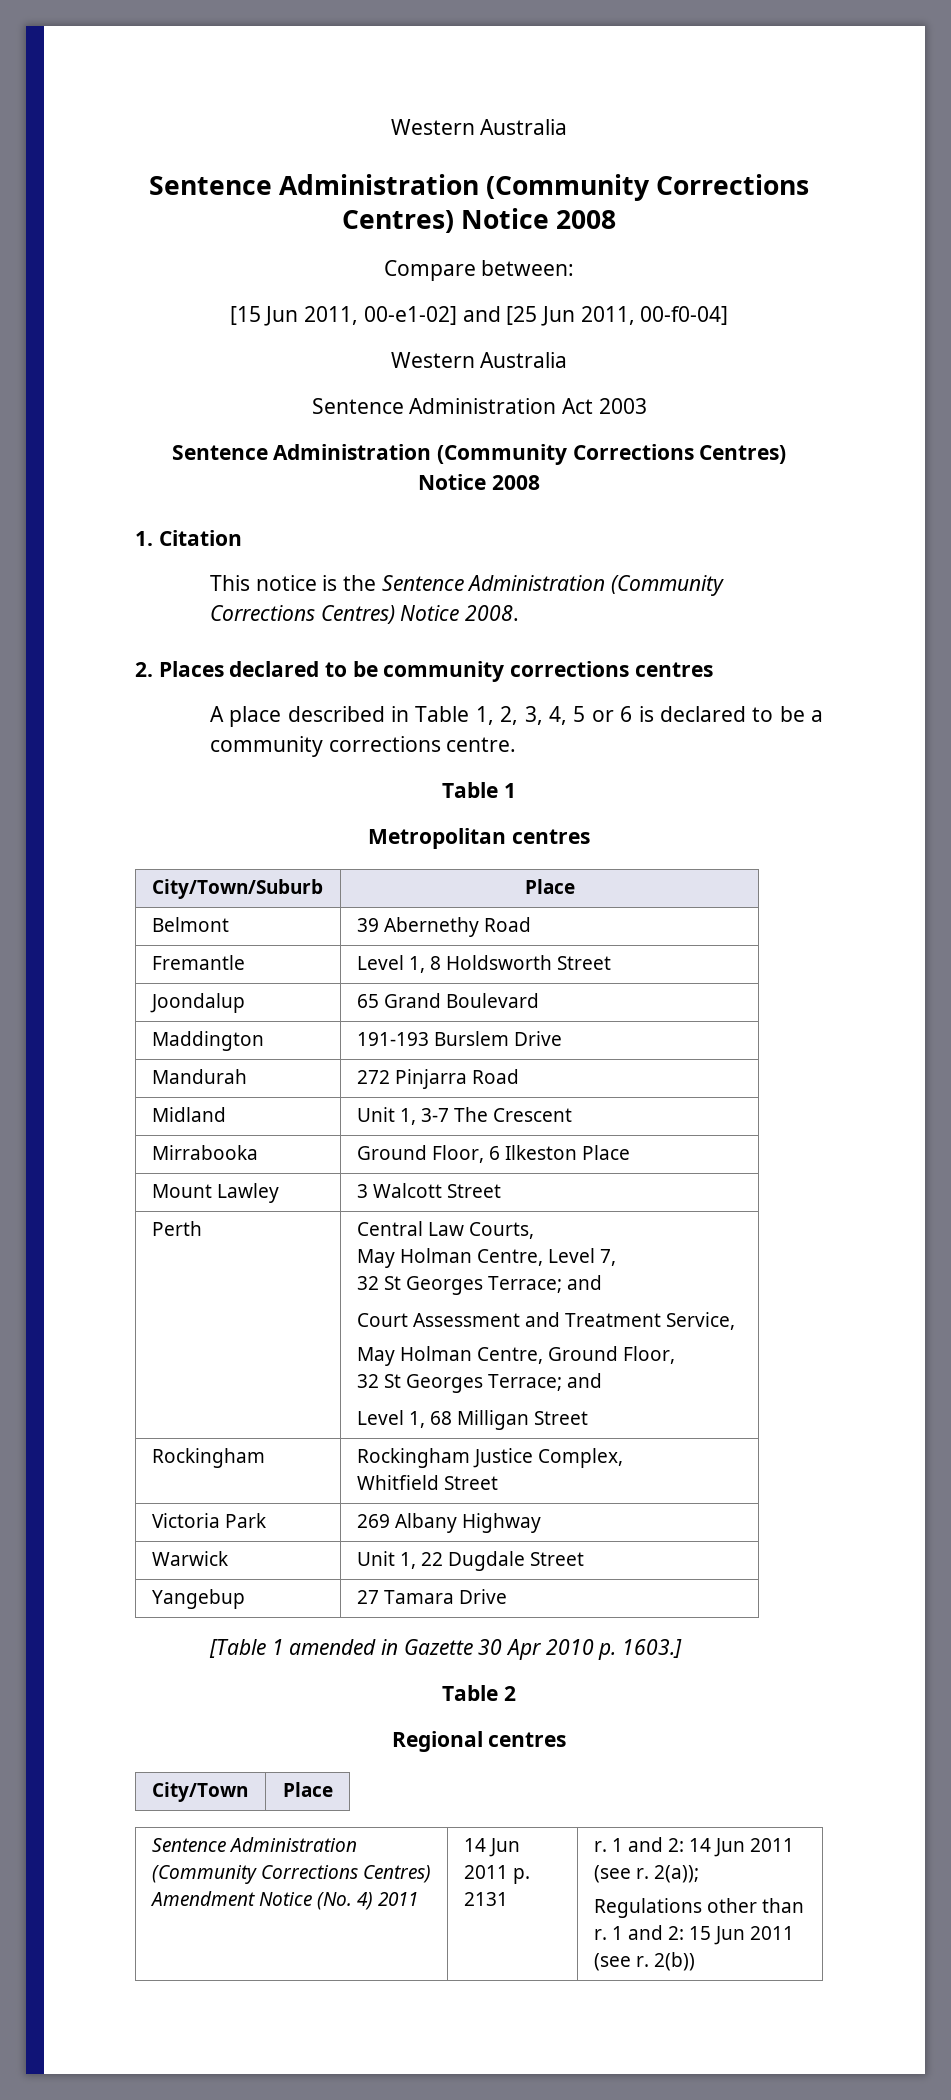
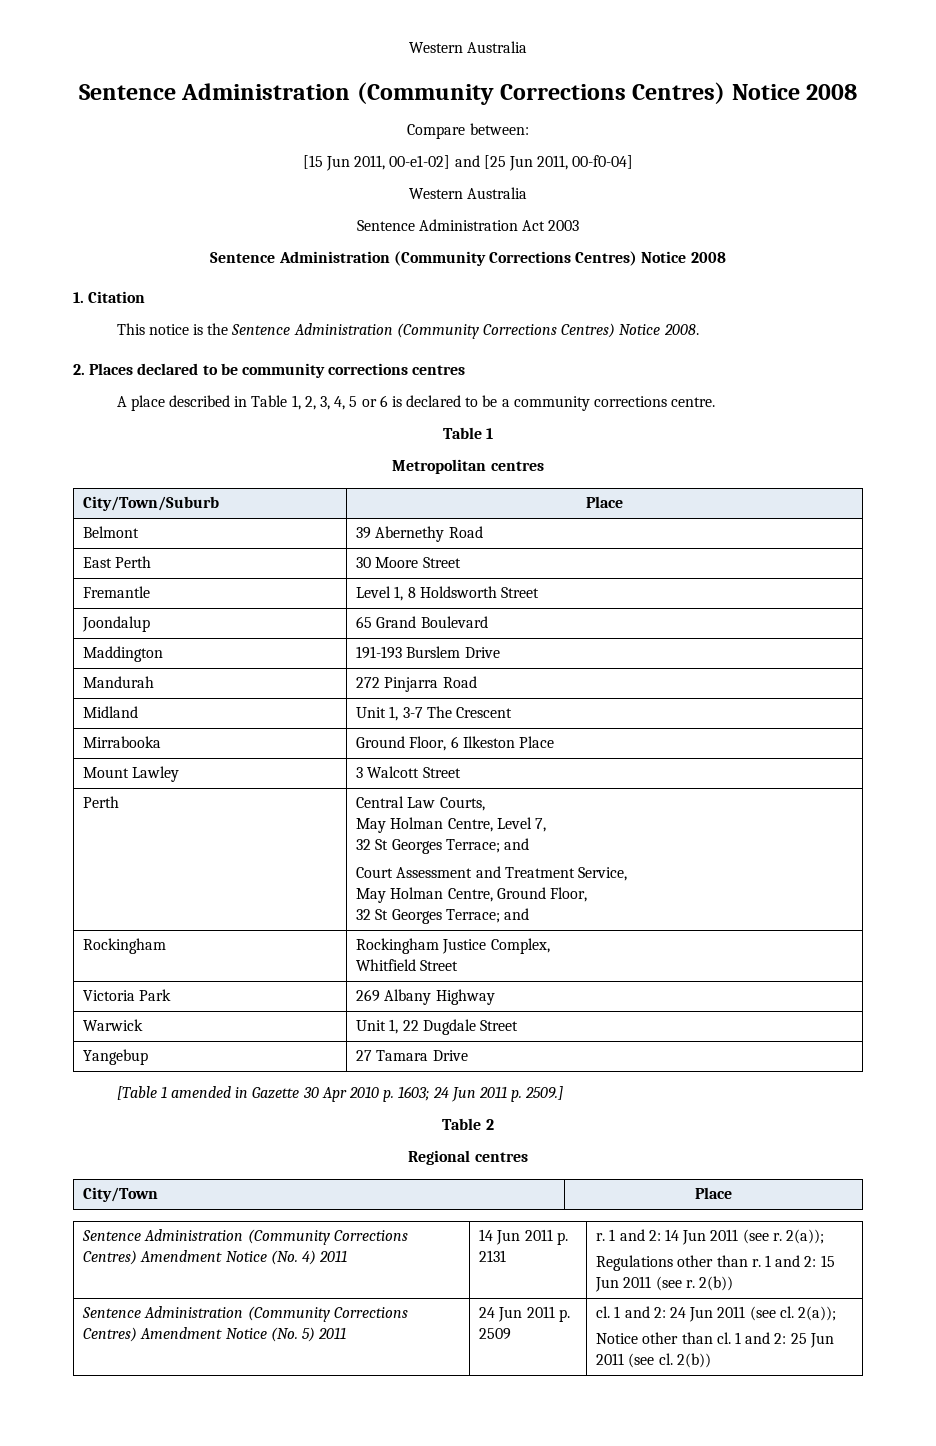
+ East Perth | 30 Moore Street
  Perth | Central Law Courts,
  May Holman Centre, Level 7,
  32 St Georges Terrace; and
  Court Assessment and Treatment Service,
  May Holman Centre, Ground Floor,
  32 St Georges Terrace; and
- Level 1, 68 Milligan Street
- [Table 1 amended in Gazette 30 Apr 2010 p. 1603.]
+ [Table 1 amended in Gazette 30 Apr 2010 p. 1603; 24 Jun 2011 p. 2509.]
+ Sentence Administration (Community Corrections Centres) Amendment Notice (No. 5) 2011 | 24 Jun 2011 p. 2509 | cl. 1 and 2: 24 Jun 2011 (see cl. 2(a));
+ Notice other than cl. 1 and 2: 25 Jun 2011 (see cl. 2(b))

